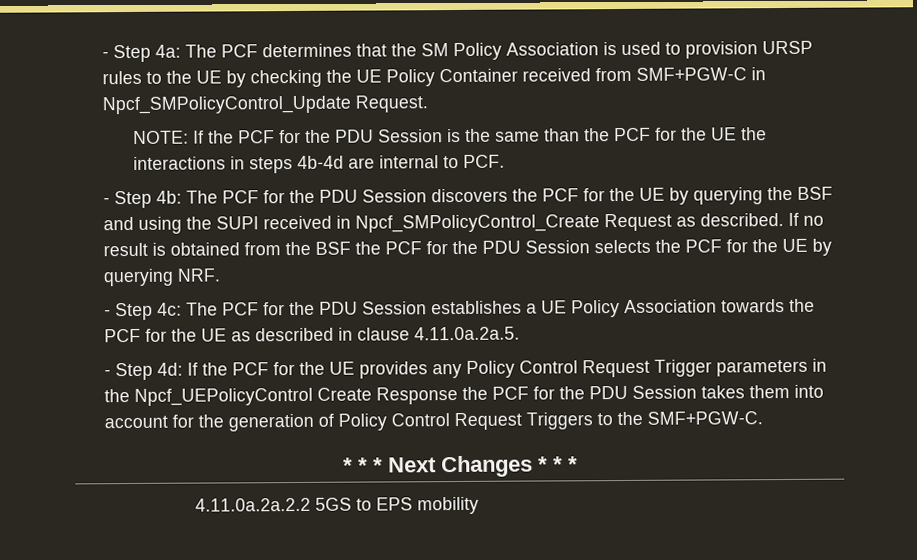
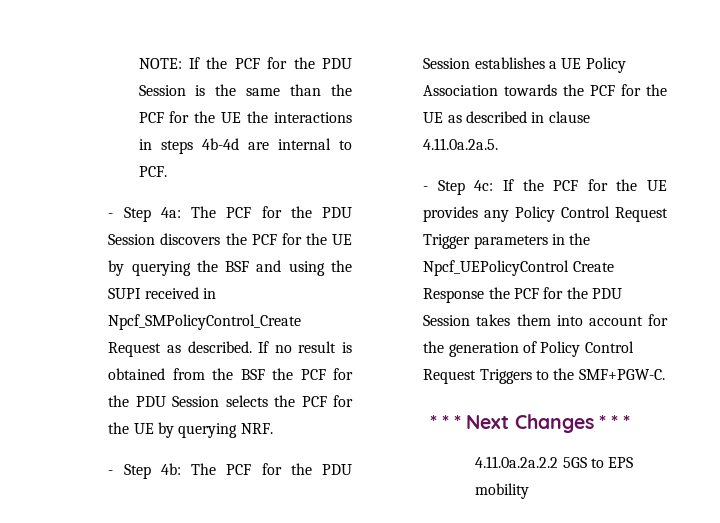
- - Step 4a: The PCF determines that the SM Policy Association is used to provision URSP rules to the UE by checking the UE Policy Container received from SMF+PGW-C in Npcf_SMPolicyControl_Update Request.
- - Step 4b: The PCF for the PDU Session discovers the PCF for the UE by querying the BSF and using the SUPI received in Npcf_SMPolicyControl_Create Request as described.
+ - Step 4a: The PCF for the PDU Session discovers the PCF for the UE by querying the BSF and using the SUPI received in Npcf_SMPolicyControl_Create Request as described.
- - Step 4c: The PCF for the PDU Session establishes a UE Policy Association towards the PCF for the UE as described in clause 4.11.0a.2a.5.
+ - Step 4b: The PCF for the PDU Session establishes a UE Policy Association towards the PCF for the UE as described in clause 4.11.0a.2a.5.
- - Step 4d: If the PCF for the UE provides any Policy Control Request Trigger parameters in the Npcf_UEPolicyControl Create Response the PCF for the PDU Session takes them into account for the generation of Policy Control Request Triggers to the SMF+PGW-C.
+ - Step 4c: If the PCF for the UE provides any Policy Control Request Trigger parameters in the Npcf_UEPolicyControl Create Response the PCF for the PDU Session takes them into account for the generation of Policy Control Request Triggers to the SMF+PGW-C.

